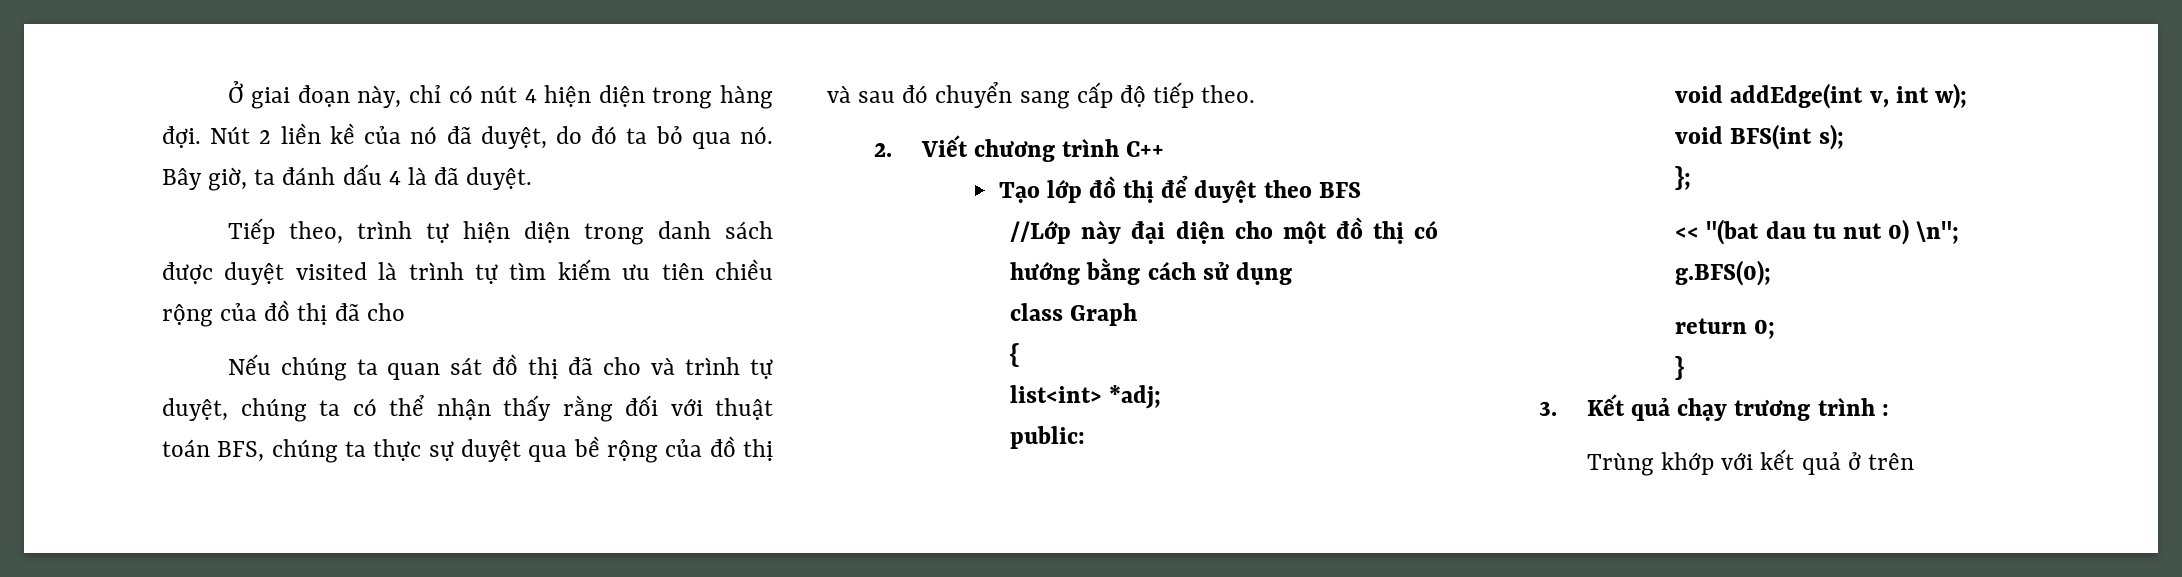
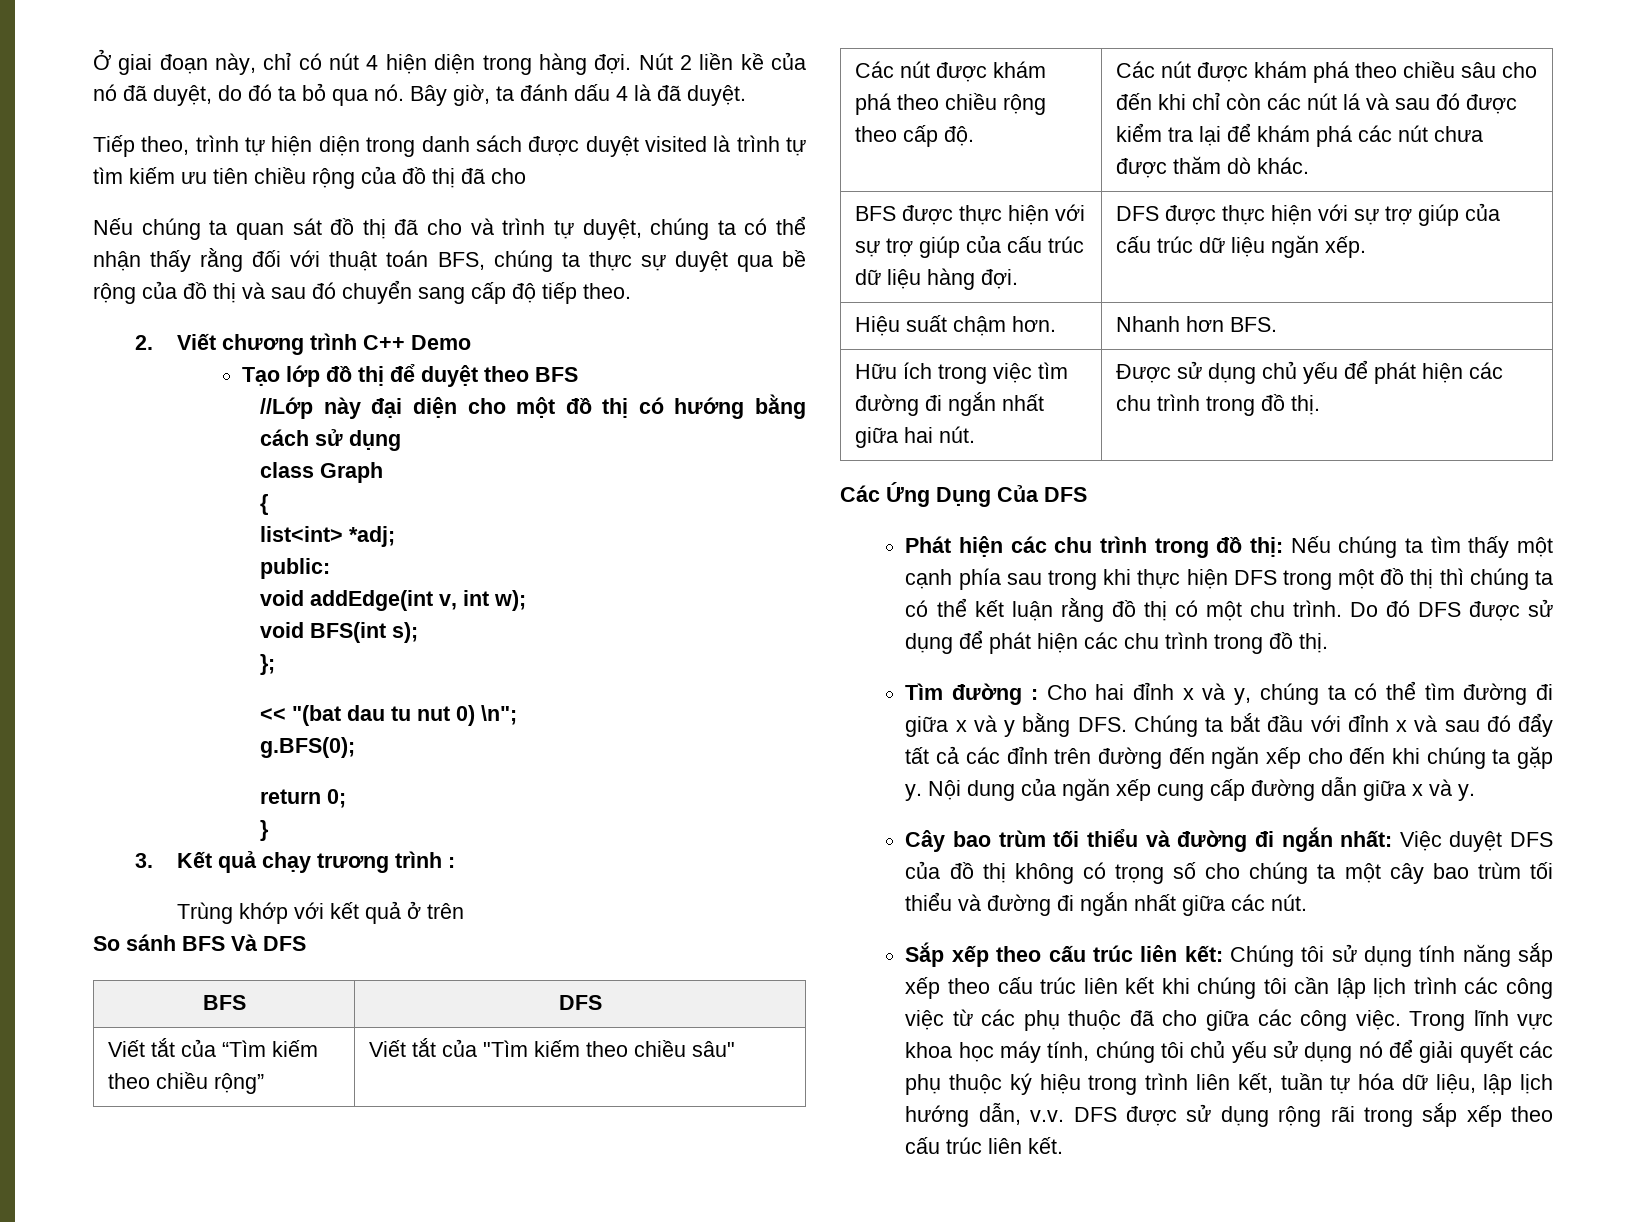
- 2. Viết chương trình C++
+ 2. Viết chương trình C++ Demo
+ So sánh BFS Và DFS
+ BFS | DFS
+ Viết tắt của “Tìm kiếm theo chiều rộng” | Viết tắt của "Tìm kiếm theo chiều sâu"
+ Các nút được khám phá theo chiều rộng theo cấp độ. | Các nút được khám phá theo chiều sâu cho đến khi chỉ còn các nút lá và sau đó được kiểm tra lại để khám phá các nút chưa được thăm dò khác.
+ BFS được thực hiện với sự trợ giúp của cấu trúc dữ liệu hàng đợi. | DFS được thực hiện với sự trợ giúp của cấu trúc dữ liệu ngăn xếp.
+ Hiệu suất chậm hơn. | Nhanh hơn BFS.
+ Hữu ích trong việc tìm đường đi ngắn nhất giữa hai nút. | Được sử dụng chủ yếu để phát hiện các chu trình trong đồ thị.
+ Các Ứng Dụng Của DFS
+ Phát hiện các chu trình trong đồ thị: Nếu chúng ta tìm thấy một cạnh phía sau trong khi thực hiện DFS trong một đồ thị thì chúng ta có thể kết luận rằng đồ thị có một chu trình. Do đó DFS được sử dụng để phát hiện các chu trình trong đồ thị.
+ Tìm đường : Cho hai đỉnh x và y, chúng ta có thể tìm đường đi giữa x và y bằng DFS. Chúng ta bắt đầu với đỉnh x và sau đó đẩy tất cả các đỉnh trên đường đến ngăn xếp cho đến khi chúng ta gặp y. Nội dung của ngăn xếp cung cấp đường dẫn giữa x và y.
+ Cây bao trùm tối thiểu và đường đi ngắn nhất: Việc duyệt DFS của đồ thị không có trọng số cho chúng ta một cây bao trùm tối thiểu và đường đi ngắn nhất giữa các nút.
+ Sắp xếp theo cấu trúc liên kết: Chúng tôi sử dụng tính năng sắp xếp theo cấu trúc liên kết khi chúng tôi cần lập lịch trình các công việc từ các phụ thuộc đã cho giữa các công việc. Trong lĩnh vực khoa học máy tính, chúng tôi chủ yếu sử dụng nó để giải quyết các phụ thuộc ký hiệu trong trình liên kết, tuần tự hóa dữ liệu, lập lịch hướng dẫn, v.v. DFS được sử dụng rộng rãi trong sắp xếp theo cấu trúc liên kết.

